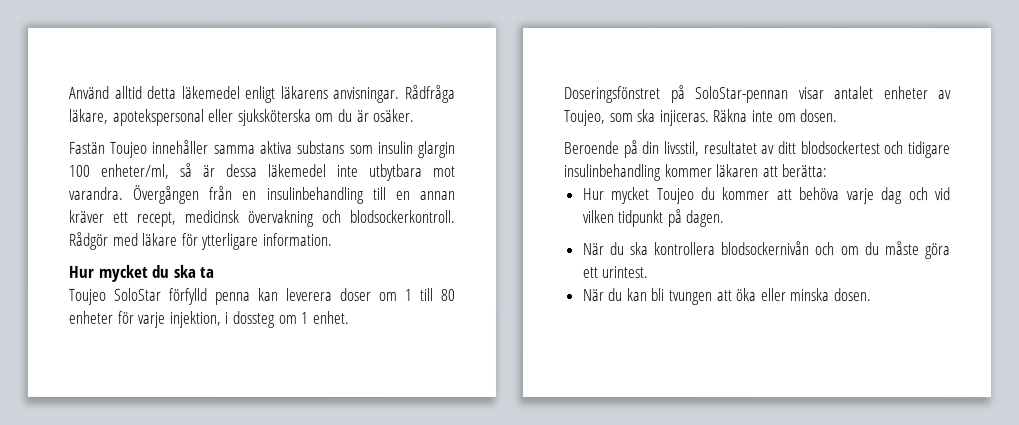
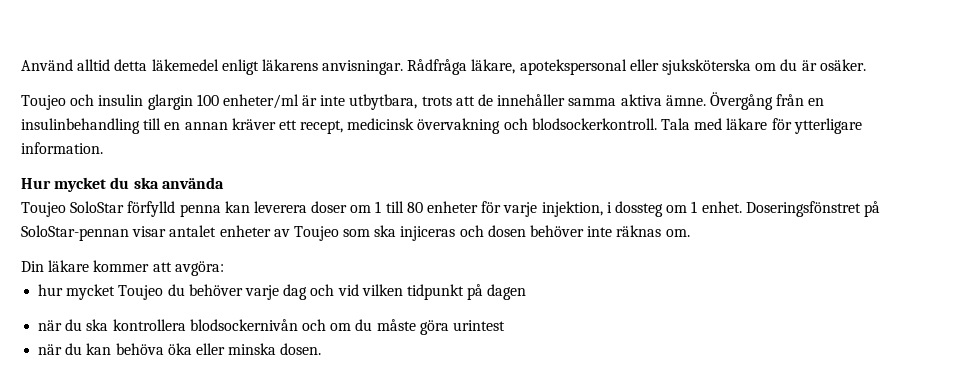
- Fastän Toujeo innehåller samma aktiva substans som insulin glargin 100 enheter/ml, så är dessa läkemedel inte utbytbara mot varandra. Övergången från en insulinbehandling till en annan kräver ett recept, medicinsk övervakning och blodsockerkontroll.
+ Toujeo och insulin glargin 100 enheter/ml är inte utbytbara, trots att de innehåller samma aktiva ämne. Övergång från en insulinbehandling till en annan kräver ett recept, medicinsk övervakning och blodsockerkontroll.
- Rådgör med läkare för ytterligare information.
+ Tala med läkare för ytterligare information.
- Hur mycket du ska ta
+ Hur mycket du ska använda
- Toujeo SoloStar förfylld penna kan leverera doser om 1 till 80 enheter för varje injektion, i dossteg om 1 enhet.
- Doseringsfönstret på SoloStar-pennan visar antalet enheter av Toujeo, som ska injiceras. Räkna inte om dosen.
- Beroende på din livsstil, resultatet av ditt blodsockertest och tidigare insulinbehandling kommer läkaren att berätta:
- Hur mycket Toujeo du kommer att behöva varje dag och vid vilken tidpunkt på dagen.
- När du ska kontrollera blodsockernivån och om du måste göra ett urintest.
- När du kan bli tvungen att öka eller minska dosen.
+ Toujeo SoloStar förfylld penna kan leverera doser om 1 till 80 enheter för varje injektion, i dossteg om 1 enhet. Doseringsfönstret på SoloStar-pennan visar antalet enheter av Toujeo som ska injiceras och dosen behöver inte räknas om.
+ Din läkare kommer att avgöra:
+ hur mycket Toujeo du behöver varje dag och vid vilken tidpunkt på dagen
+ när du ska kontrollera blodsockernivån och om du måste göra urintest
+ när du kan behöva öka eller minska dosen.

